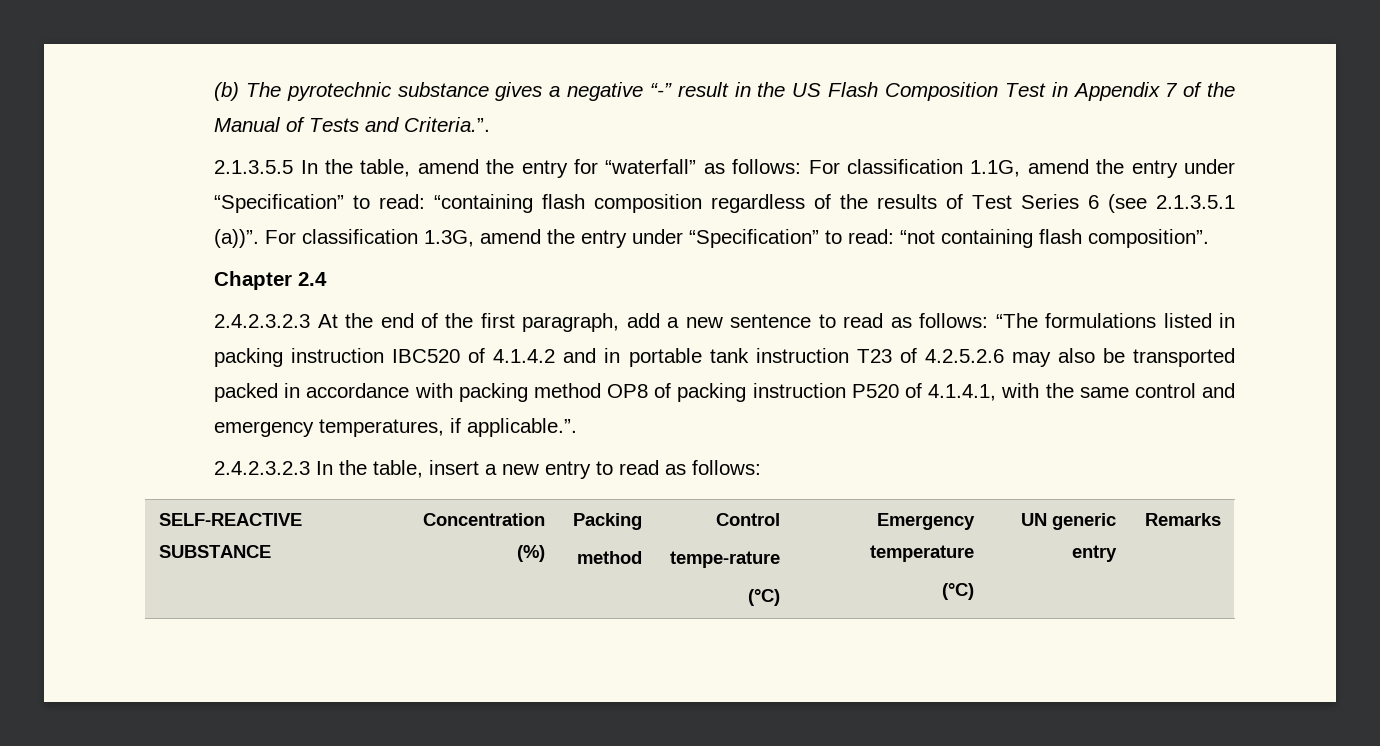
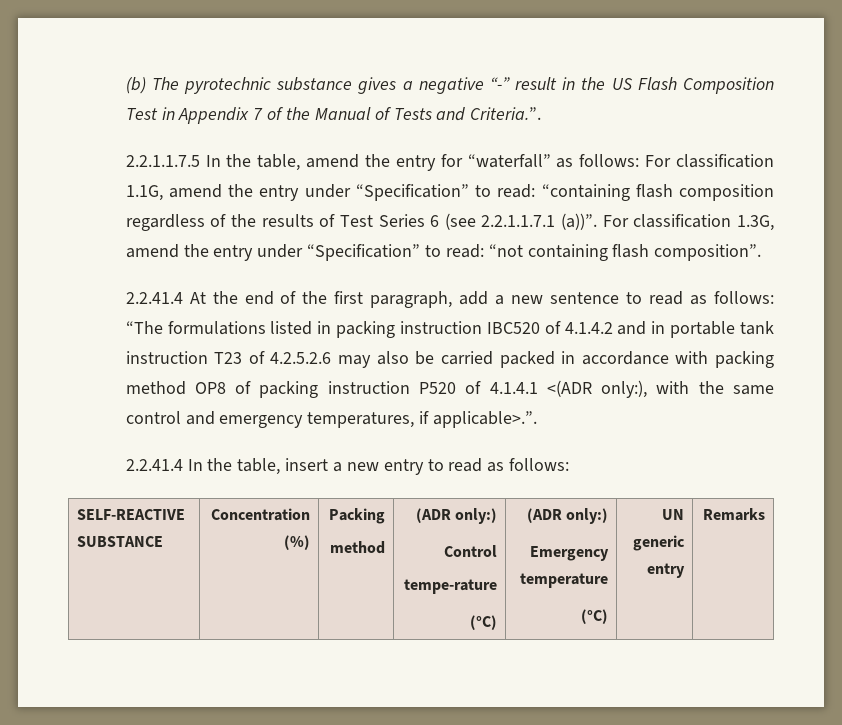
- 2.1.3.5.5 In the table, amend the entry for “waterfall” as follows: For classification 1.1G, amend the entry under “Specification” to read: “containing flash composition regardless of the results of Test Series 6 (see 2.1.3.5.1 (a))”.
+ 2.2.1.1.7.5 In the table, amend the entry for “waterfall” as follows: For classification 1.1G, amend the entry under “Specification” to read: “containing flash composition regardless of the results of Test Series 6 (see 2.2.1.1.7.1 (a))”.
- Chapter 2.4
- 2.4.2.3.2.3 At the end of the first paragraph, add a new sentence to read as follows:
+ 2.2.41.4 At the end of the first paragraph, add a new sentence to read as follows:
- “The formulations listed in packing instruction IBC520 of 4.1.4.2 and in portable tank instruction T23 of 4.2.5.2.6 may also be transported packed in accordance with packing method OP8 of packing instruction P520 of 4.1.4.1, with the same control and emergency temperatures, if applicable.”.
- 2.4.2.3.2.3 In the table, insert a new entry to read as follows:
+ “The formulations listed in packing instruction IBC520 of 4.1.4.2 and in portable tank instruction T23 of 4.2.5.2.6 may also be carried packed in accordance with packing method OP8 of packing instruction P520 of 4.1.4.1 <(ADR only:), with the same control and emergency temperatures, if applicable>.”.
+ 2.2.41.4 In the table, insert a new entry to read as follows:
  SELF-REACTIVE SUBSTANCE | Concentration (%) | Packing
- method | Control
+ method | (ADR only:)
+ Control
  tempe-rature
- (°C) | Emergency temperature
+ (°C) | (ADR only:)
+ Emergency temperature

